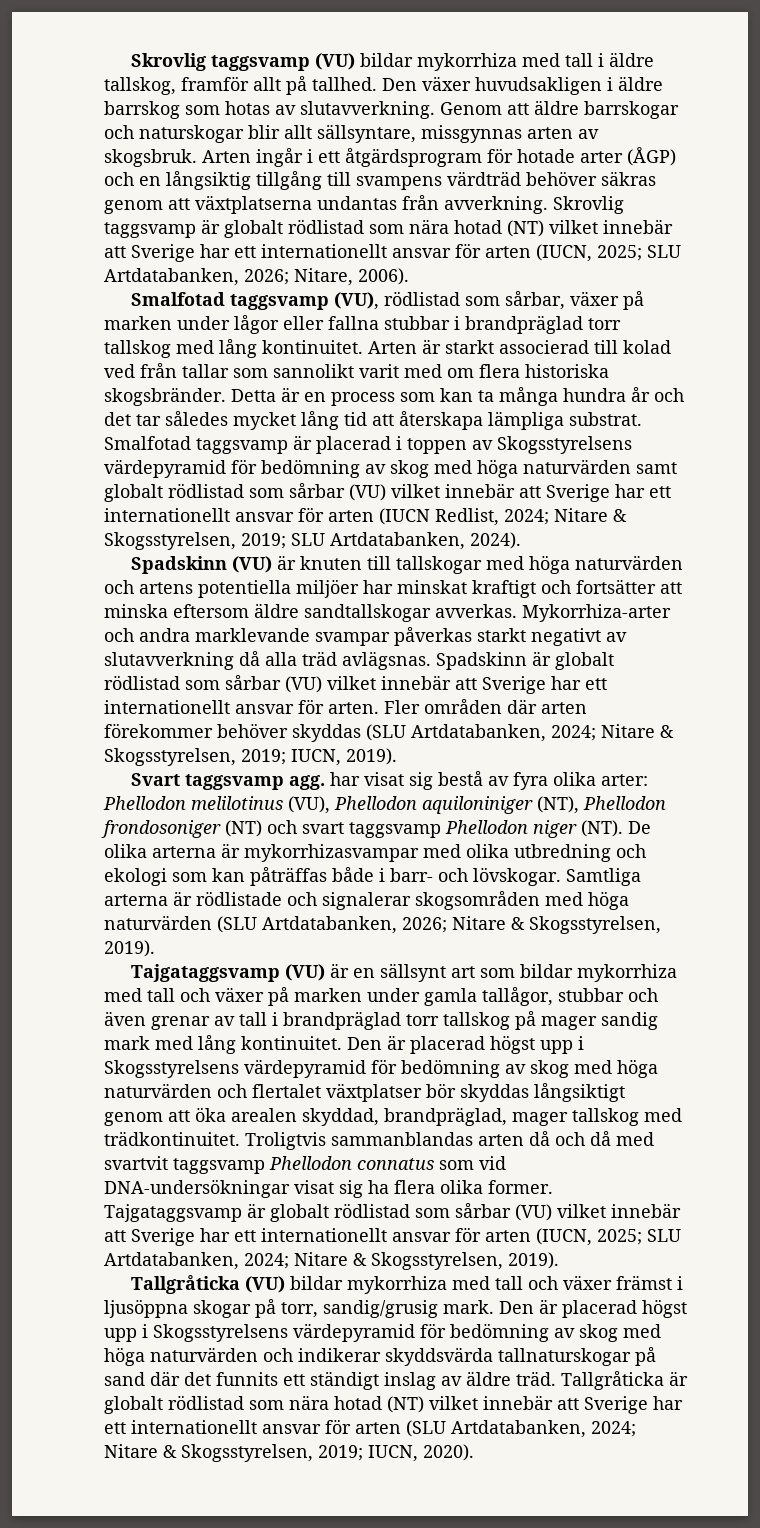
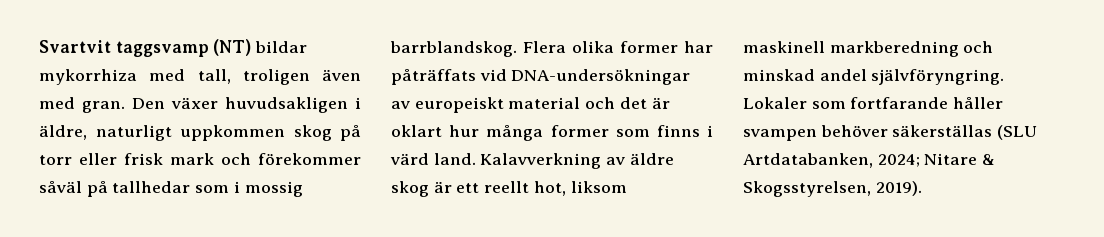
- Skrovlig taggsvamp (VU) bildar mykorrhiza med tall i äldre tallskog, framför allt på tallhed. Den växer huvudsakligen i äldre barrskog som hotas av slutavverkning. Genom att äldre barrskogar och naturskogar blir allt sällsyntare, missgynnas arten av skogsbruk. Arten ingår i ett åtgärdsprogram för hotade arter (ÅGP) och en långsiktig tillgång till svampens värdträd behöver säkras genom att växtplatserna undantas från avverkning. Skrovlig taggsvamp är globalt rödlistad som nära hotad (NT) vilket innebär att Sverige har ett internationellt ansvar för arten (IUCN, 2025; SLU Artdatabanken, 2026; Nitare, 2006).
- Smalfotad taggsvamp (VU), rödlistad som sårbar, växer på marken under lågor eller fallna stubbar i brandpräglad torr tallskog med lång kontinuitet. Arten är starkt associerad till kolad ved från tallar som sannolikt varit med om flera historiska skogsbränder. Detta är en process som kan ta många hundra år och det tar således mycket lång tid att återskapa lämpliga substrat. Smalfotad taggsvamp är placerad i toppen av Skogsstyrelsens värdepyramid för bedömning av skog med höga naturvärden samt globalt rödlistad som sårbar (VU) vilket innebär att Sverige har ett internationellt ansvar för arten (IUCN Redlist, 2024; Nitare & Skogsstyrelsen, 2019; SLU Artdatabanken, 2024).
- Spadskinn (VU) är knuten till tallskogar med höga naturvärden och artens potentiella miljöer har minskat kraftigt och fortsätter att minska eftersom äldre sandtallskogar avverkas. Mykorrhiza-arter och andra marklevande svampar påverkas starkt negativt av slutavverkning då alla träd avlägsnas. Spadskinn är globalt rödlistad som sårbar (VU) vilket innebär att Sverige har ett internationellt ansvar för arten. Fler områden där arten förekommer behöver skyddas (SLU Artdatabanken, 2024; Nitare & Skogsstyrelsen, 2019; IUCN, 2019).
- Svart taggsvamp agg. har visat sig bestå av fyra olika arter: Phellodon melilotinus (VU), Phellodon aquiloniniger (NT), Phellodon frondosoniger (NT) och svart taggsvamp Phellodon niger (NT). De olika arterna är mykorrhizasvampar med olika utbredning och ekologi som kan påträffas både i barr- och lövskogar. Samtliga arterna är rödlistade och signalerar skogsområden med höga naturvärden (SLU Artdatabanken, 2026; Nitare & Skogsstyrelsen, 2019).
- Tajgataggsvamp (VU) är en sällsynt art som bildar mykorrhiza med tall och växer på marken under gamla tallågor, stubbar och även grenar av tall i brandpräglad torr tallskog på mager sandig mark med lång kontinuitet. Den är placerad högst upp i Skogsstyrelsens värdepyramid för bedömning av skog med höga naturvärden och flertalet växtplatser bör skyddas långsiktigt genom att öka arealen skyddad, brandpräglad, mager tallskog med trädkontinuitet. Troligtvis sammanblandas arten då och då med svartvit taggsvamp Phellodon connatus som vid DNA-undersökningar visat sig ha flera olika former. Tajgataggsvamp är globalt rödlistad som sårbar (VU) vilket innebär att Sverige har ett internationellt ansvar för arten (IUCN, 2025; SLU Artdatabanken, 2024; Nitare & Skogsstyrelsen, 2019).
- Tallgråticka (VU) bildar mykorrhiza med tall och växer främst i ljusöppna skogar på torr, sandig/grusig mark. Den är placerad högst upp i Skogsstyrelsens värdepyramid för bedömning av skog med höga naturvärden och indikerar skyddsvärda tallnaturskogar på sand där det funnits ett ständigt inslag av äldre träd. Tallgråticka är globalt rödlistad som nära hotad (NT) vilket innebär att Sverige har ett internationellt ansvar för arten (SLU Artdatabanken, 2024; Nitare & Skogsstyrelsen, 2019; IUCN, 2020).
+ Svartvit taggsvamp (NT) bildar mykorrhiza med tall, troligen även med gran. Den växer huvudsakligen i äldre, naturligt uppkommen skog på torr eller frisk mark och förekommer såväl på tallhedar som i mossig barrblandskog. Flera olika former har påträffats vid DNA-undersökningar av europeiskt material och det är oklart hur många former som finns i värd land. Kalavverkning av äldre skog är ett reellt hot, liksom maskinell markberedning och minskad andel självföryngring. Lokaler som fortfarande håller svampen behöver säkerställas (SLU Artdatabanken, 2024; Nitare & Skogsstyrelsen, 2019).

